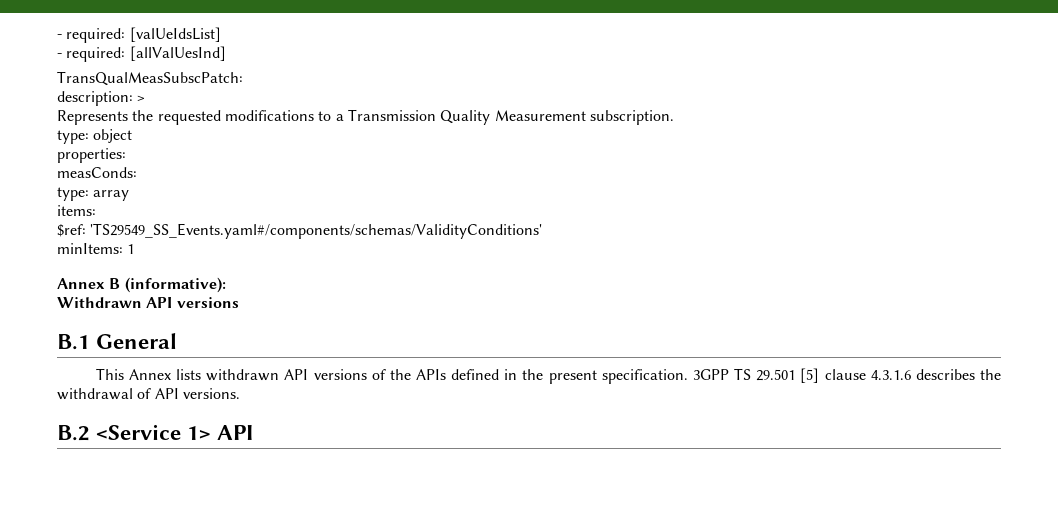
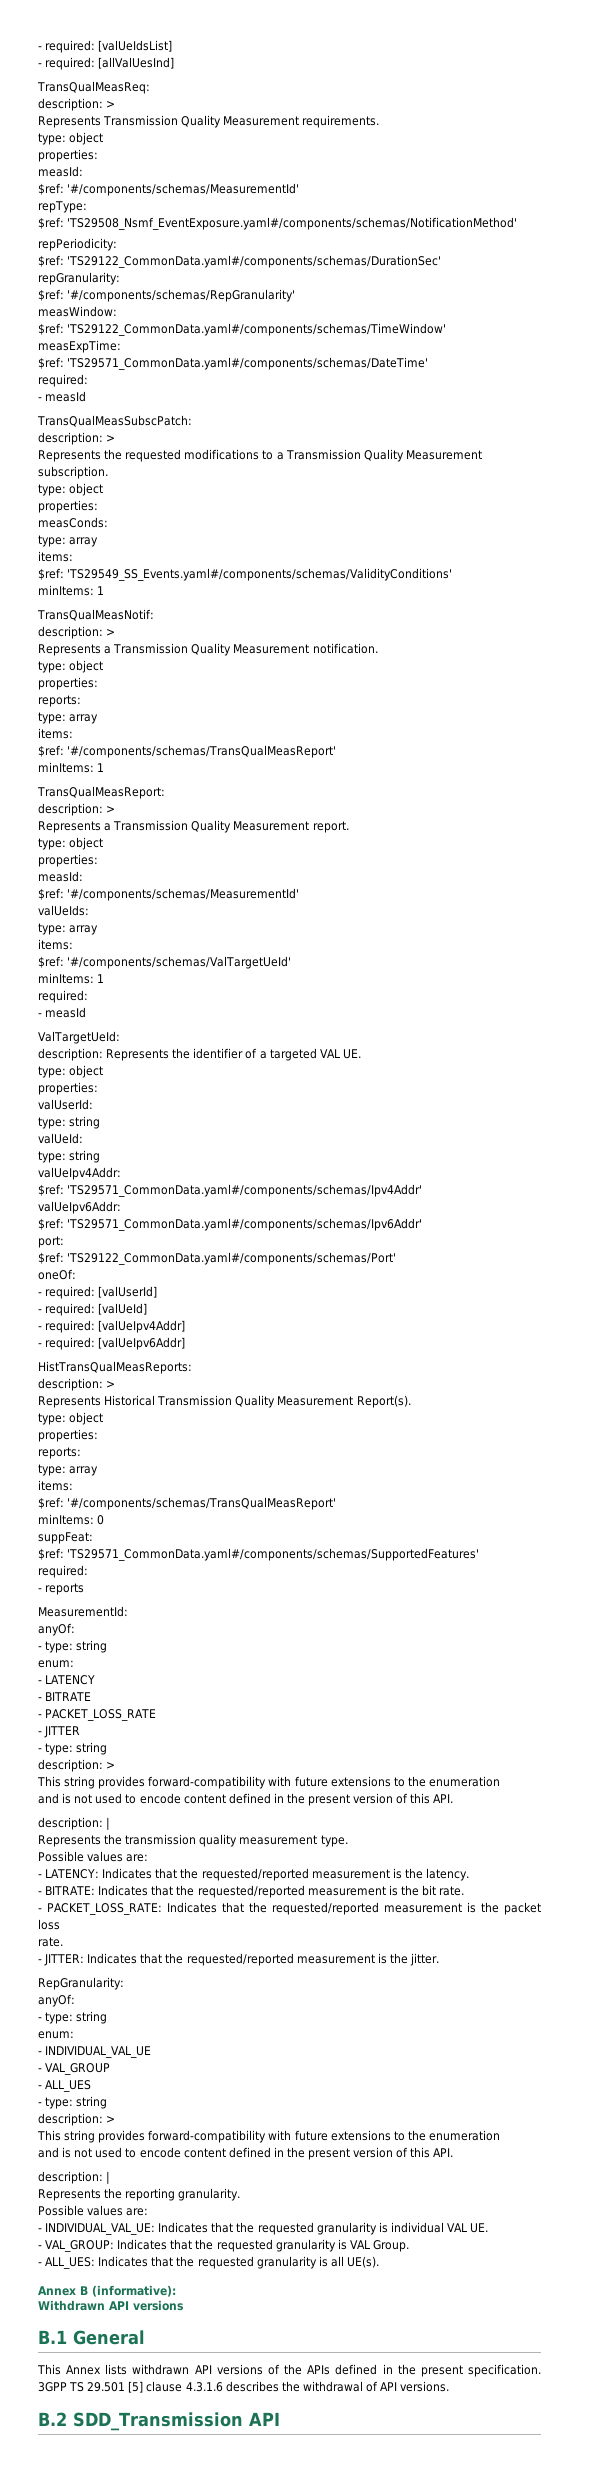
+ TransQualMeasReq:
+ description: >
+ Represents Transmission Quality Measurement requirements.
+ type: object
+ properties:
+ measId:
+ $ref: '#/components/schemas/MeasurementId'
+ repType:
+ $ref: 'TS29508_Nsmf_EventExposure.yaml#/components/schemas/NotificationMethod'
+ repPeriodicity:
+ $ref: 'TS29122_CommonData.yaml#/components/schemas/DurationSec'
+ repGranularity:
+ $ref: '#/components/schemas/RepGranularity'
+ measWindow:
+ $ref: 'TS29122_CommonData.yaml#/components/schemas/TimeWindow'
+ measExpTime:
+ $ref: 'TS29571_CommonData.yaml#/components/schemas/DateTime'
+ required:
+ - measId
+ TransQualMeasNotif:
+ description: >
+ Represents a Transmission Quality Measurement notification.
+ type: object
+ properties:
+ reports:
+ type: array
+ items:
+ $ref: '#/components/schemas/TransQualMeasReport'
+ minItems: 1
+ TransQualMeasReport:
+ description: >
+ Represents a Transmission Quality Measurement report.
+ type: object
+ properties:
+ measId:
+ $ref: '#/components/schemas/MeasurementId'
+ valUeIds:
+ type: array
+ items:
+ $ref: '#/components/schemas/ValTargetUeId'
+ minItems: 1
+ required:
+ - measId
+ ValTargetUeId:
+ description: Represents the identifier of a targeted VAL UE.
+ type: object
+ properties:
+ valUserId:
+ type: string
+ valUeId:
+ type: string
+ valUeIpv4Addr:
+ $ref: 'TS29571_CommonData.yaml#/components/schemas/Ipv4Addr'
+ valUeIpv6Addr:
+ $ref: 'TS29571_CommonData.yaml#/components/schemas/Ipv6Addr'
+ port:
+ $ref: 'TS29122_CommonData.yaml#/components/schemas/Port'
+ oneOf:
+ - required: [valUserId]
+ - required: [valUeId]
+ - required: [valUeIpv4Addr]
+ - required: [valUeIpv6Addr]
+ HistTransQualMeasReports:
+ description: >
+ Represents Historical Transmission Quality Measurement Report(s).
+ type: object
+ properties:
+ reports:
+ type: array
+ items:
+ $ref: '#/components/schemas/TransQualMeasReport'
+ minItems: 0
+ suppFeat:
+ $ref: 'TS29571_CommonData.yaml#/components/schemas/SupportedFeatures'
+ required:
+ - reports
+ MeasurementId:
+ anyOf:
+ - type: string
+ enum:
+ - LATENCY
+ - BITRATE
+ - PACKET_LOSS_RATE
+ - JITTER
+ - type: string
+ description: >
+ This string provides forward-compatibility with future extensions to the enumeration
+ and is not used to encode content defined in the present version of this API.
+ description: |
+ Represents the transmission quality measurement type.
+ Possible values are:
+ - LATENCY: Indicates that the requested/reported measurement is the latency.
+ - BITRATE: Indicates that the requested/reported measurement is the bit rate.
+ - PACKET_LOSS_RATE: Indicates that the requested/reported measurement is the packet loss
+ rate.
+ - JITTER: Indicates that the requested/reported measurement is the jitter.
+ RepGranularity:
+ anyOf:
+ - type: string
+ enum:
+ - INDIVIDUAL_VAL_UE
+ - VAL_GROUP
+ - ALL_UES
+ - type: string
+ description: >
+ This string provides forward-compatibility with future extensions to the enumeration
+ and is not used to encode content defined in the present version of this API.
+ description: |
+ Represents the reporting granularity.
+ Possible values are:
+ - INDIVIDUAL_VAL_UE: Indicates that the requested granularity is individual VAL UE.
+ - VAL_GROUP: Indicates that the requested granularity is VAL Group.
+ - ALL_UES: Indicates that the requested granularity is all UE(s).
- B.2 <Service 1> API
+ B.2 SDD_Transmission API

